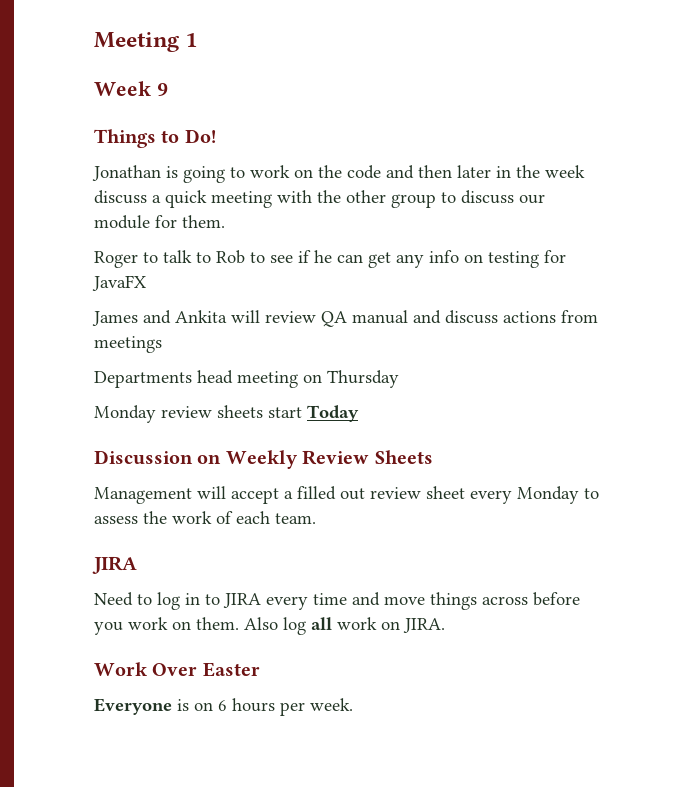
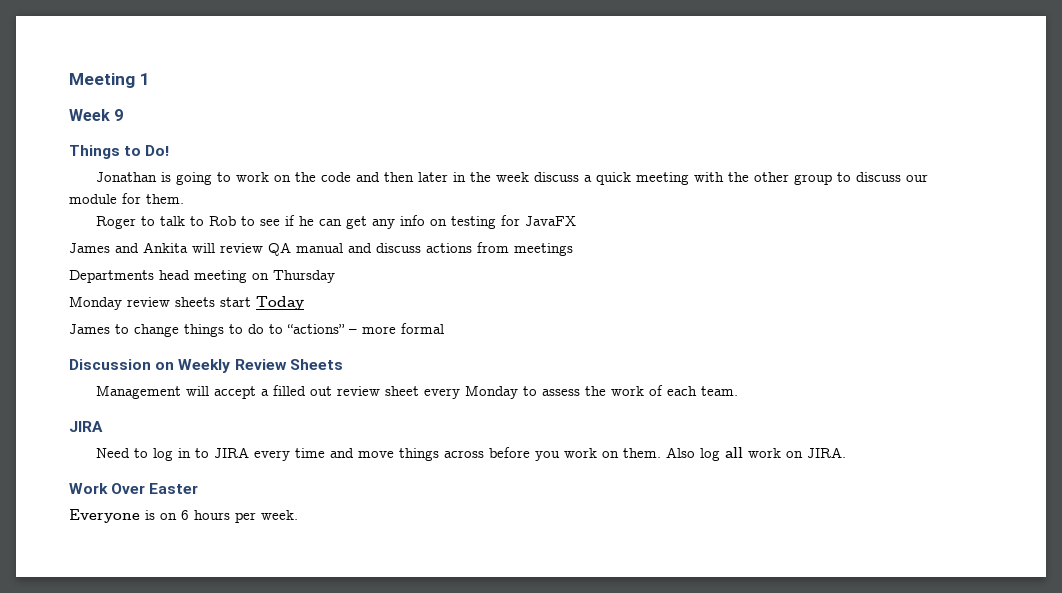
+ James to change things to do to “actions” – more formal

